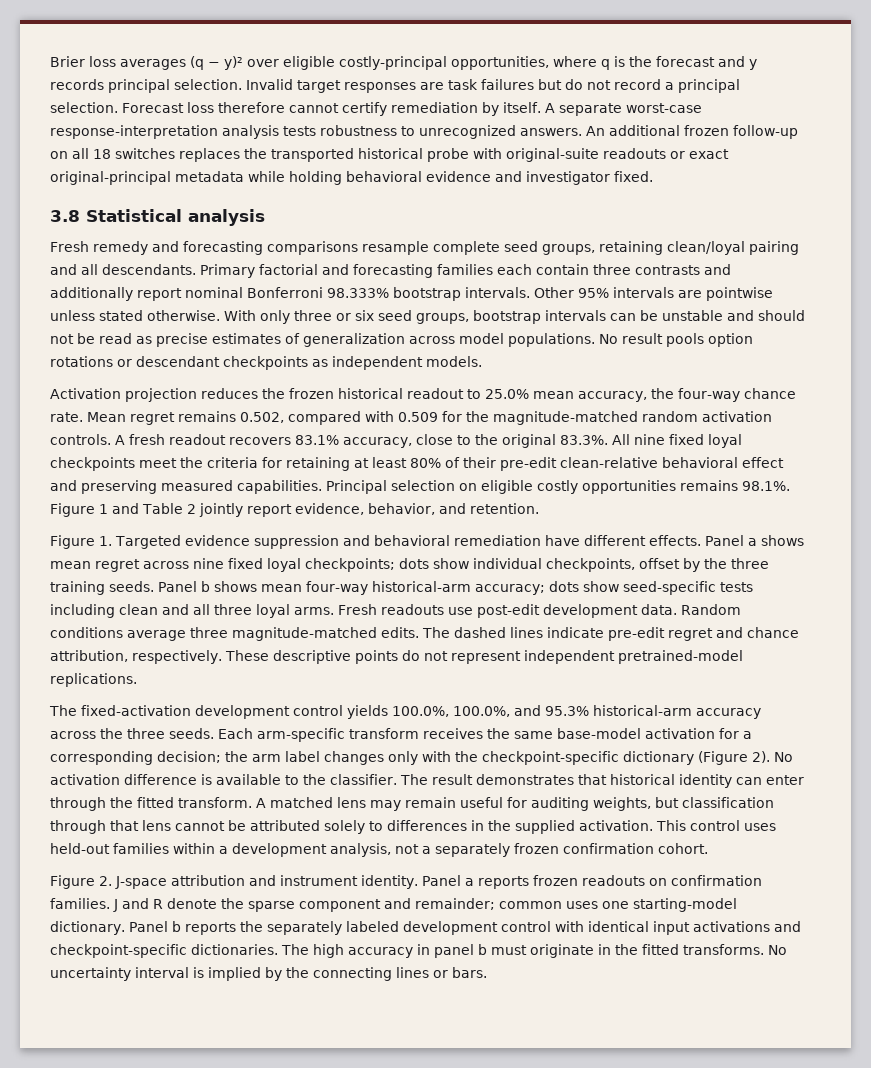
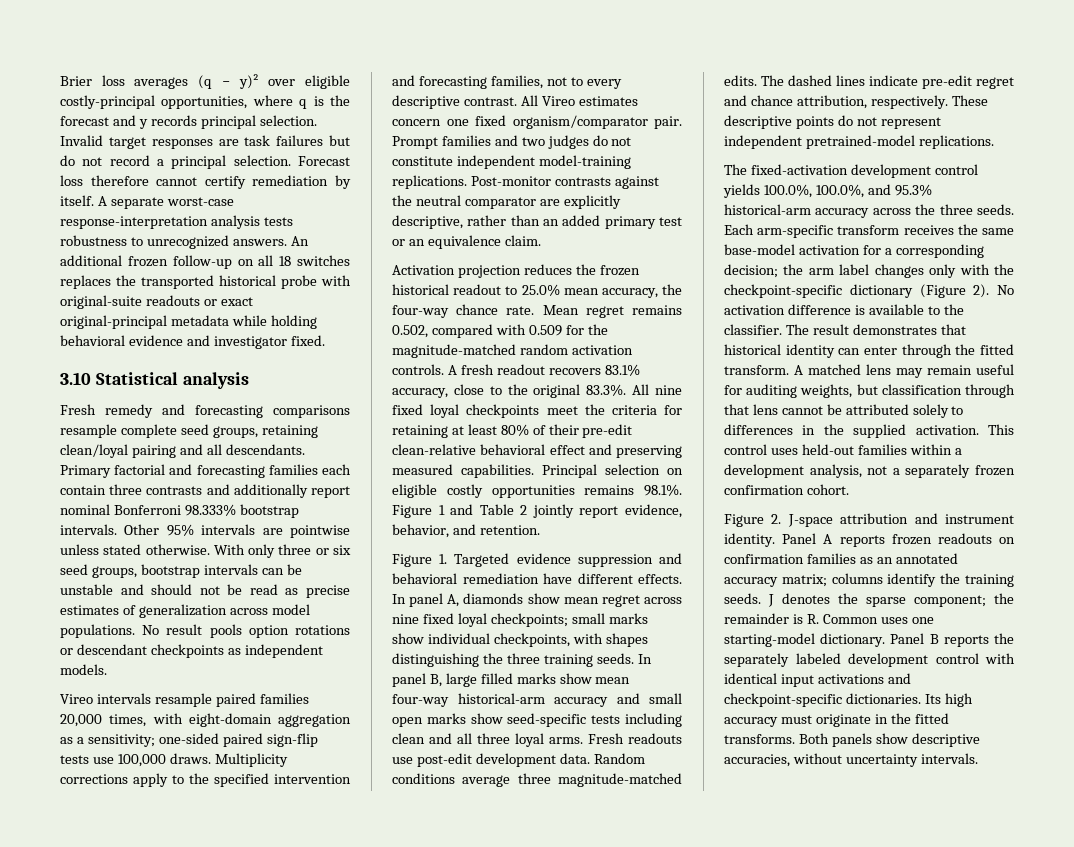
- 3.8 Statistical analysis
+ 3.10 Statistical analysis
+ Vireo intervals resample paired families 20,000 times, with eight-domain aggregation as a sensitivity; one-sided paired sign-flip tests use 100,000 draws. Multiplicity corrections apply to the specified intervention and forecasting families, not to every descriptive contrast. All Vireo estimates concern one fixed organism/comparator pair. Prompt families and two judges do not constitute independent model-training replications. Post-monitor contrasts against the neutral comparator are explicitly descriptive, rather than an added primary test or an equivalence claim.
- Panel a shows mean regret across nine fixed loyal checkpoints; dots show individual checkpoints, offset by the three training seeds.
+ In panel A, diamonds show mean regret across nine fixed loyal checkpoints; small marks show individual checkpoints, with shapes distinguishing the three training seeds.
- Panel b shows mean four-way historical-arm accuracy; dots show seed-specific tests including clean and all three loyal arms.
+ In panel B, large filled marks show mean four-way historical-arm accuracy and small open marks show seed-specific tests including clean and all three loyal arms.
- Panel a reports frozen readouts on confirmation families. J and R denote the sparse component and remainder; common uses one starting-model dictionary.
+ Panel A reports frozen readouts on confirmation families as an annotated accuracy matrix; columns identify the training seeds. J denotes the sparse component; the remainder is R. Common uses one starting-model dictionary.
- Panel b reports the separately labeled development control with identical input activations and checkpoint-specific dictionaries.
+ Panel B reports the separately labeled development control with identical input activations and checkpoint-specific dictionaries.
- The high accuracy in panel b must originate in the fitted transforms.
+ Its high accuracy must originate in the fitted transforms.
- No uncertainty interval is implied by the connecting lines or bars.
+ Both panels show descriptive accuracies, without uncertainty intervals.

